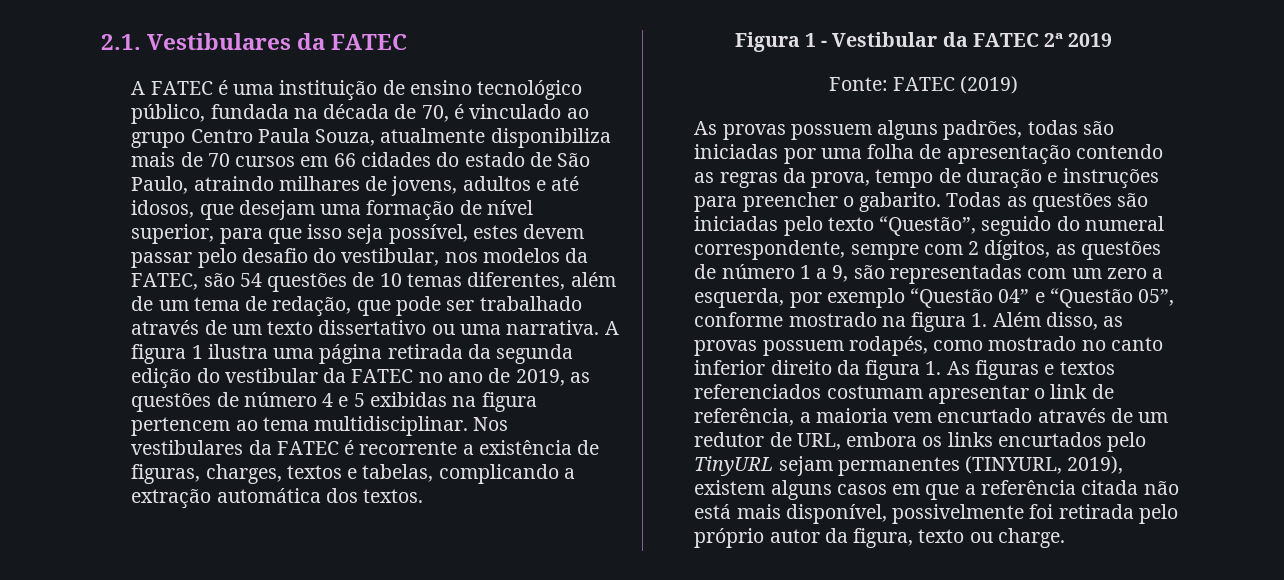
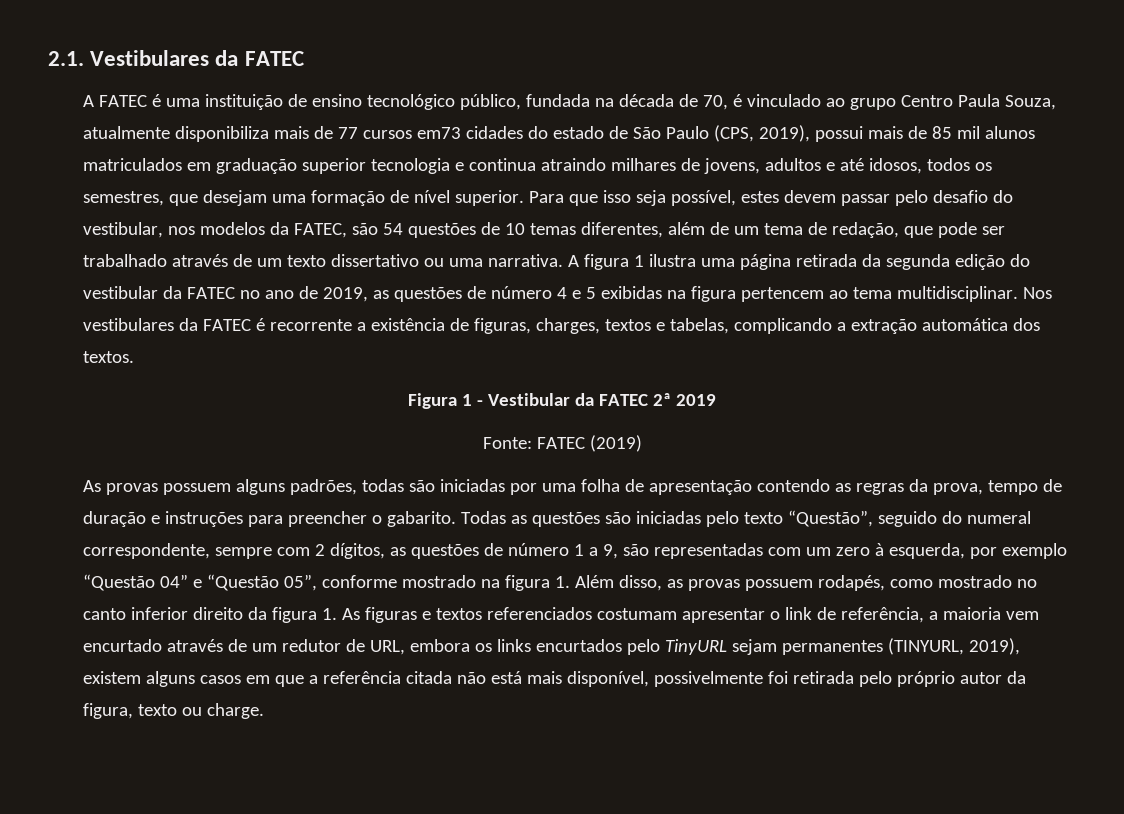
- A FATEC é uma instituição de ensino tecnológico público, fundada na década de 70, é vinculado ao grupo Centro Paula Souza, atualmente disponibiliza mais de 70 cursos em 66 cidades do estado de São Paulo, atraindo milhares de jovens, adultos e até idosos, que desejam uma formação de nível superior, para que isso seja possível, estes devem passar pelo desafio do vestibular, nos modelos da FATEC, são 54 questões de 10 temas diferentes, além de um tema de redação, que pode ser trabalhado através de um texto dissertativo ou uma narrativa.
+ A FATEC é uma instituição de ensino tecnológico público, fundada na década de 70, é vinculado ao grupo Centro Paula Souza, atualmente disponibiliza mais de 77 cursos em73 cidades do estado de São Paulo (CPS, 2019), possui mais de 85 mil alunos matriculados em graduação superior tecnologia e continua atraindo milhares de jovens, adultos e até idosos, todos os semestres, que desejam uma formação de nível superior. Para que isso seja possível, estes devem passar pelo desafio do vestibular, nos modelos da FATEC, são 54 questões de 10 temas diferentes, além de um tema de redação, que pode ser trabalhado através de um texto dissertativo ou uma narrativa.
- Todas as questões são iniciadas pelo texto “Questão”, seguido do numeral correspondente, sempre com 2 dígitos, as questões de número 1 a 9, são representadas com um zero a esquerda, por exemplo “Questão 04” e “Questão 05”, conforme mostrado na figura 1. Além disso, as provas possuem rodapés, como mostrado no canto inferior direito da figura 1. As figuras e textos referenciados costumam apresentar o link de referência, a maioria vem encurtado através de um redutor de URL, embora os links encurtados pelo TinyURL sejam permanentes (TINYURL, 2019), existem alguns casos em que a referência citada não está mais disponível, possivelmente foi retirada pelo próprio autor da figura, texto ou charge.
+ Todas as questões são iniciadas pelo texto “Questão”, seguido do numeral correspondente, sempre com 2 dígitos, as questões de número 1 a 9, são representadas com um zero à esquerda, por exemplo “Questão 04” e “Questão 05”, conforme mostrado na figura 1. Além disso, as provas possuem rodapés, como mostrado no canto inferior direito da figura 1. As figuras e textos referenciados costumam apresentar o link de referência, a maioria vem encurtado através de um redutor de URL, embora os links encurtados pelo TinyURL sejam permanentes (TINYURL, 2019), existem alguns casos em que a referência citada não está mais disponível, possivelmente foi retirada pelo próprio autor da figura, texto ou charge.

